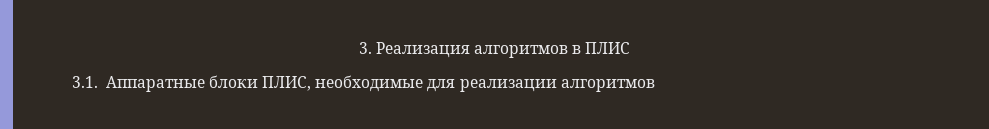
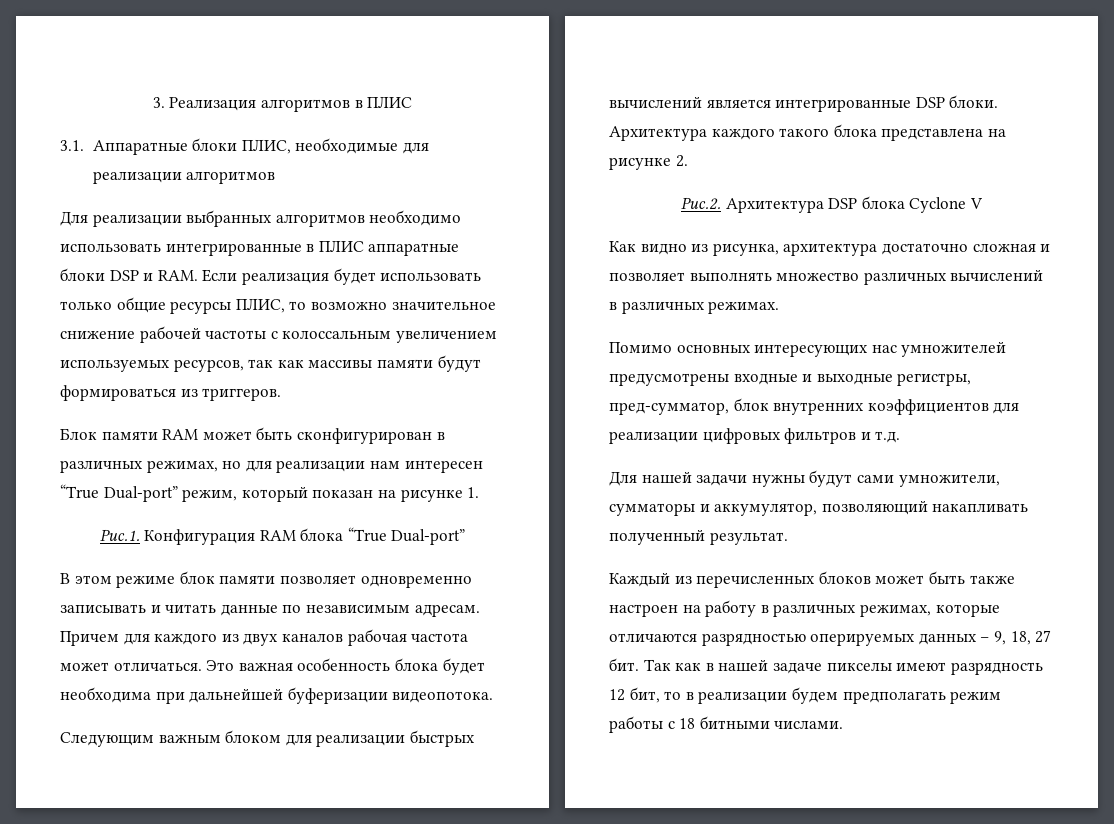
+ Для реализации выбранных алгоритмов необходимо использовать интегрированные в ПЛИС аппаратные блоки DSP и RAM. Если реализация будет использовать только общие ресурсы ПЛИС, то возможно значительное снижение рабочей частоты с колоссальным увеличением используемых ресурсов, так как массивы памяти будут формироваться из триггеров.
+ Блок памяти RAM может быть сконфигурирован в различных режимах, но для реализации нам интересен “True Dual-port” режим, который показан на рисунке 1.
+ Рис.1. Конфигурация RAM блока “True Dual-port”
+ В этом режиме блок памяти позволяет одновременно записывать и читать данные по независимым адресам. Причем для каждого из двух каналов рабочая частота может отличаться. Это важная особенность блока будет необходима при дальнейшей буферизации видеопотока.
+ Следующим важным блоком для реализации быстрых вычислений является интегрированные DSP блоки. Архитектура каждого такого блока представлена на рисунке 2.
+ Рис.2. Архитектура DSP блока Cyclone V
+ Как видно из рисунка, архитектура достаточно сложная и позволяет выполнять множество различных вычислений в различных режимах.
+ Помимо основных интересующих нас умножителей предусмотрены входные и выходные регистры, пред-сумматор, блок внутренних коэффициентов для реализации цифровых фильтров и т.д.
+ Для нашей задачи нужны будут сами умножители, сумматоры и аккумулятор, позволяющий накапливать полученный результат.
+ Каждый из перечисленных блоков может быть также настроен на работу в различных режимах, которые отличаются разрядностью оперируемых данных – 9, 18, 27 бит. Так как в нашей задаче пикселы имеют разрядность 12 бит, то в реализации будем предполагать режим работы с 18 битными числами.

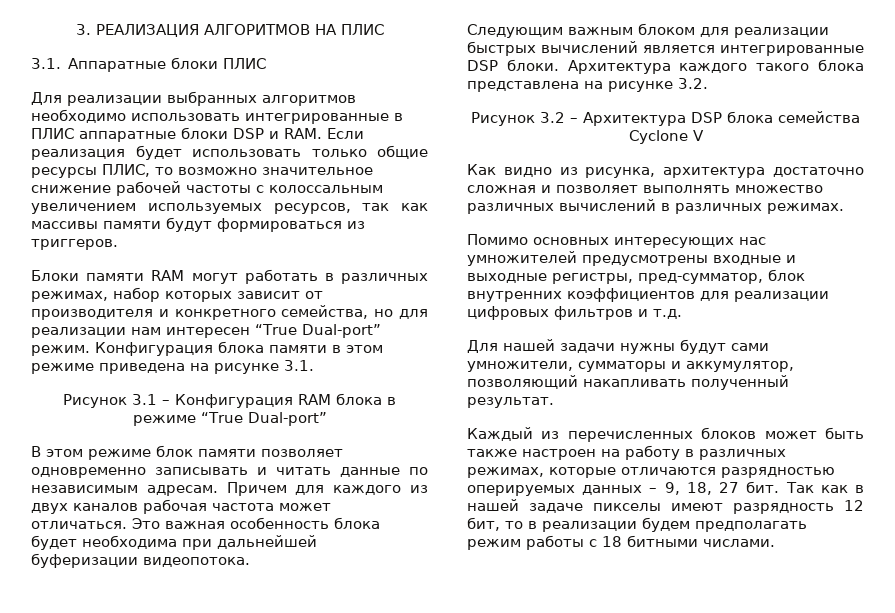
- 3. Реализация алгоритмов в ПЛИС
+ 3. РЕАЛИЗАЦИЯ АЛГОРИТМОВ НА ПЛИС
- 3.1. Аппаратные блоки ПЛИС, необходимые для реализации алгоритмов
+ 3.1. Аппаратные блоки ПЛИС
- Блок памяти RAM может быть сконфигурирован в различных режимах, но для реализации нам интересен “True Dual-port” режим, который показан на рисунке 1.
- Рис.1. Конфигурация RAM блока “True Dual-port”
+ Блоки памяти RAM могут работать в различных режимах, набор которых зависит от производителя и конкретного семейства, но для реализации нам интересен “True Dual-port” режим. Конфигурация блока памяти в этом режиме приведена на рисунке 3.1.
+ Рисунок 3.1 – Конфигурация RAM блока в режиме “True Dual-port”
- Архитектура каждого такого блока представлена на рисунке 2.
- Рис.2. Архитектура DSP блока Cyclone V
+ Архитектура каждого такого блока представлена на рисунке 3.2.
+ Рисунок 3.2 – Архитектура DSP блока семейства Cyclone V

